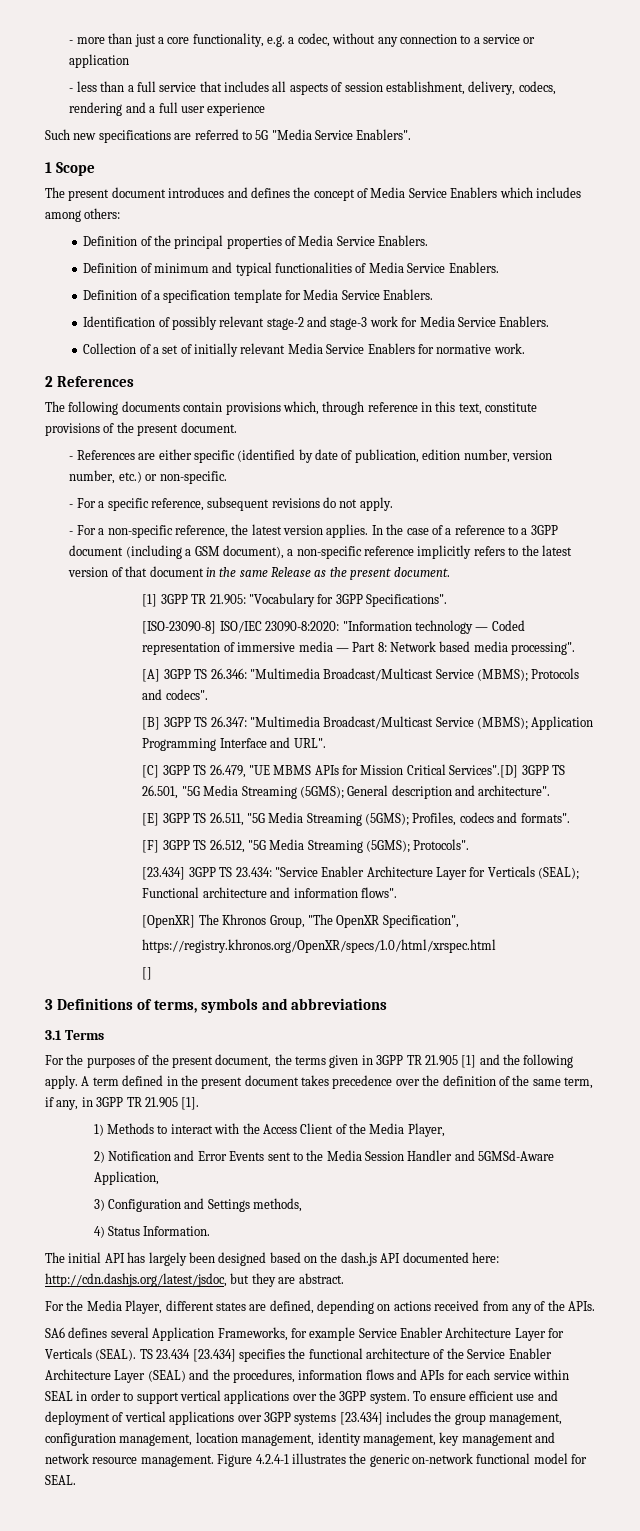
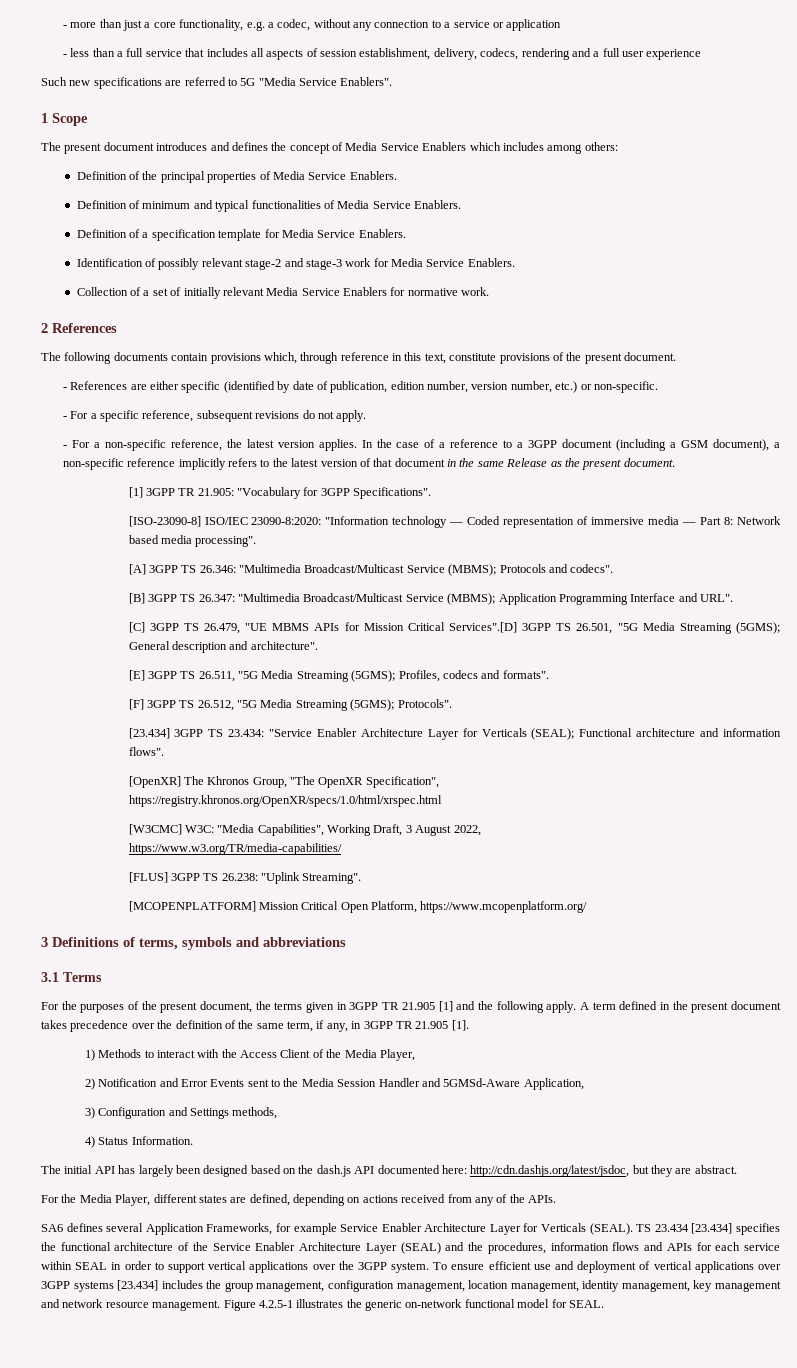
- []
+ [W3CMC] W3C: "Media Capabilities", Working Draft, 3 August 2022,
+ https://www.w3.org/TR/media-capabilities/
+ [FLUS] 3GPP TS 26.238: "Uplink Streaming".
+ [MCOPENPLATFORM] Mission Critical Open Platform, https://www.mcopenplatform.org/
- Figure 4.2.4-1 illustrates the generic on-network functional model for SEAL.
+ Figure 4.2.5-1 illustrates the generic on-network functional model for SEAL.

